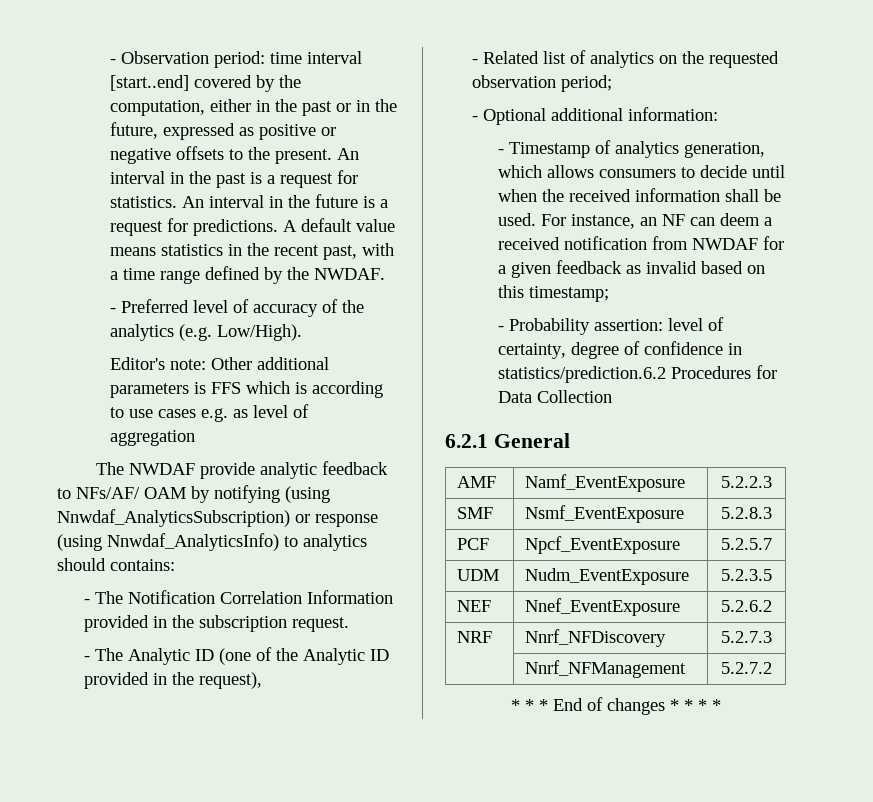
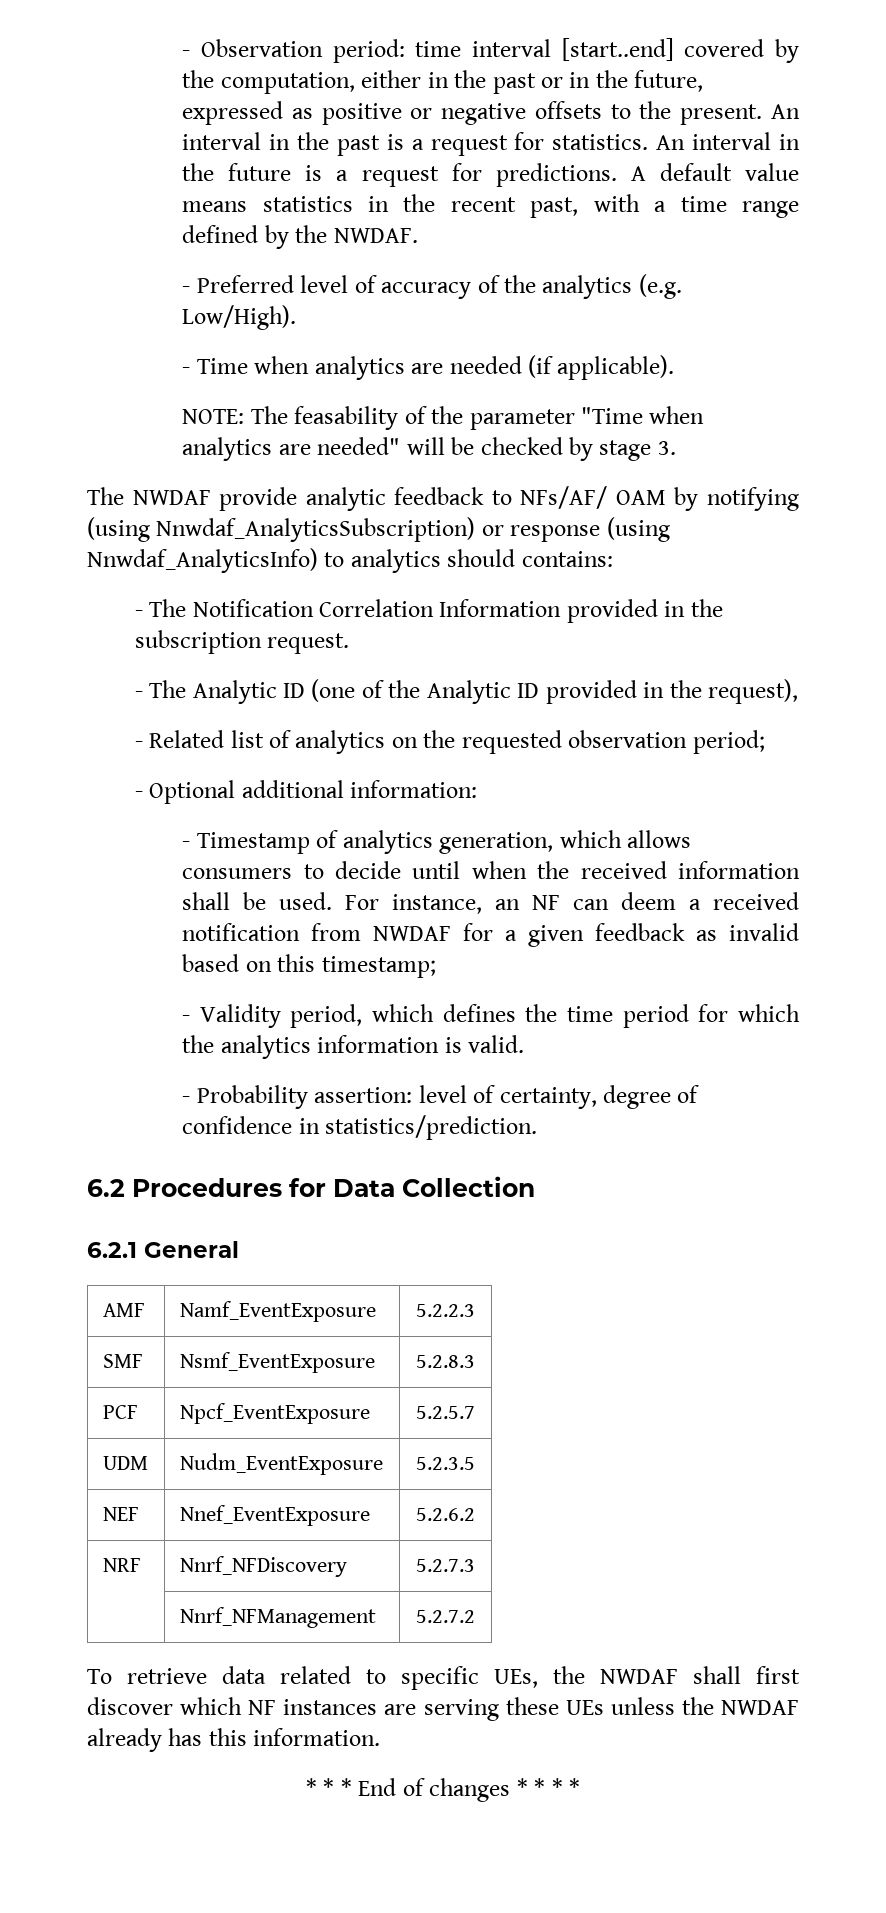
- Editor's note: Other additional parameters is FFS which is according to use cases e.g. as level of aggregation
+ - Time when analytics are needed (if applicable).
+ NOTE: The feasability of the parameter "Time when analytics are needed" will be checked by stage 3.
+ - Validity period, which defines the time period for which the analytics information is valid.
- - Probability assertion: level of certainty, degree of confidence in statistics/prediction.6.2 Procedures for Data Collection
+ - Probability assertion: level of certainty, degree of confidence in statistics/prediction.
+ 6.2 Procedures for Data Collection
+ To retrieve data related to specific UEs, the NWDAF shall first discover which NF instances are serving these UEs unless the NWDAF already has this information.

